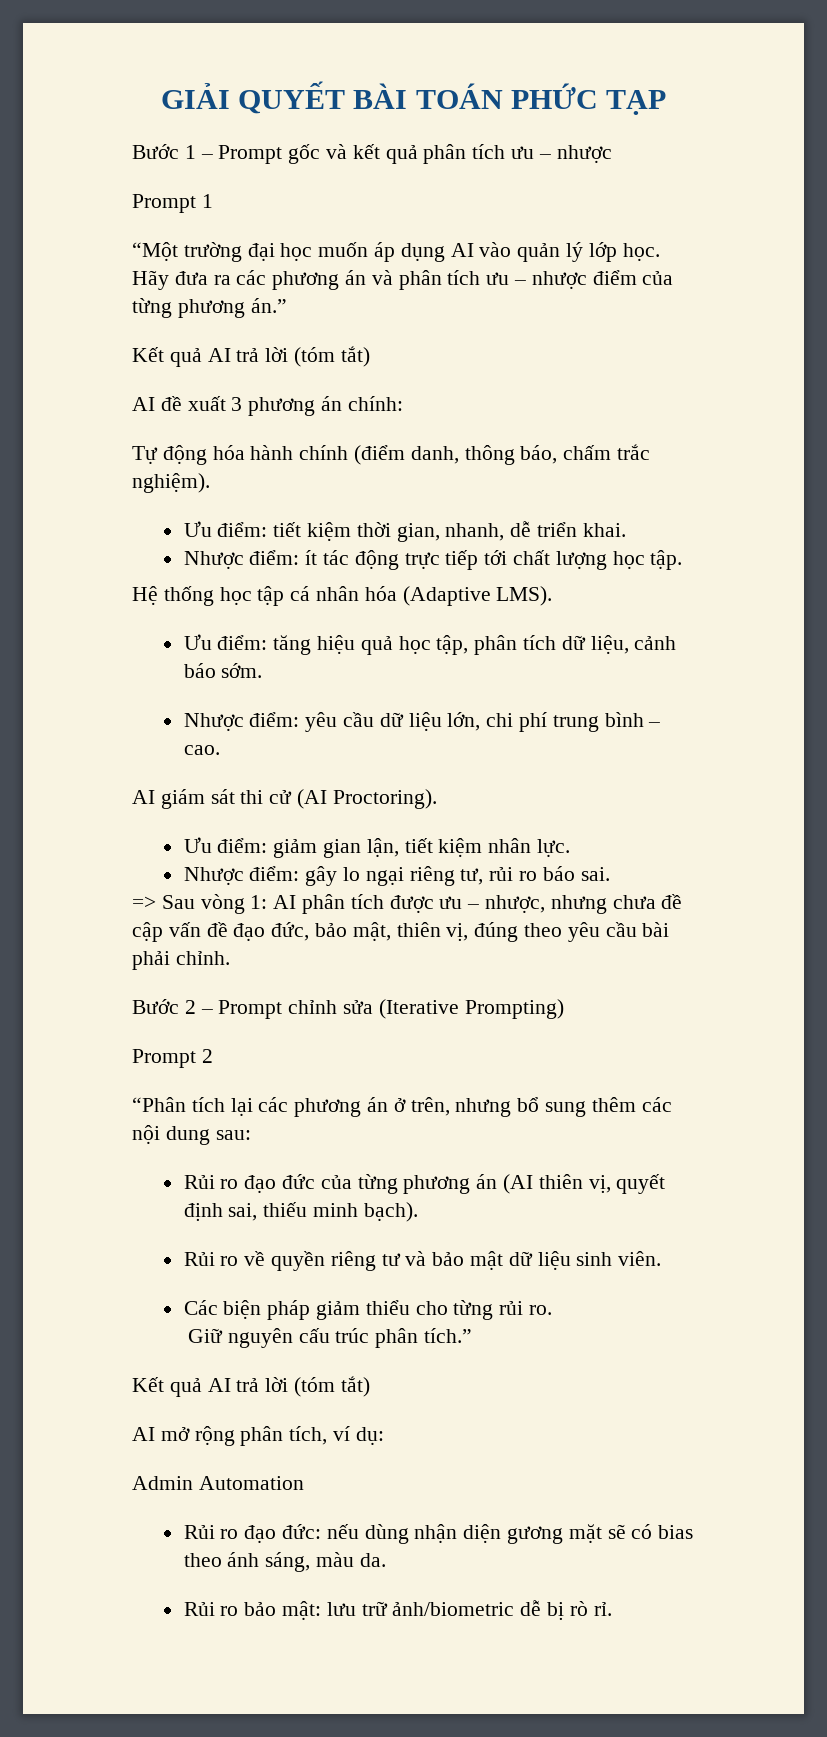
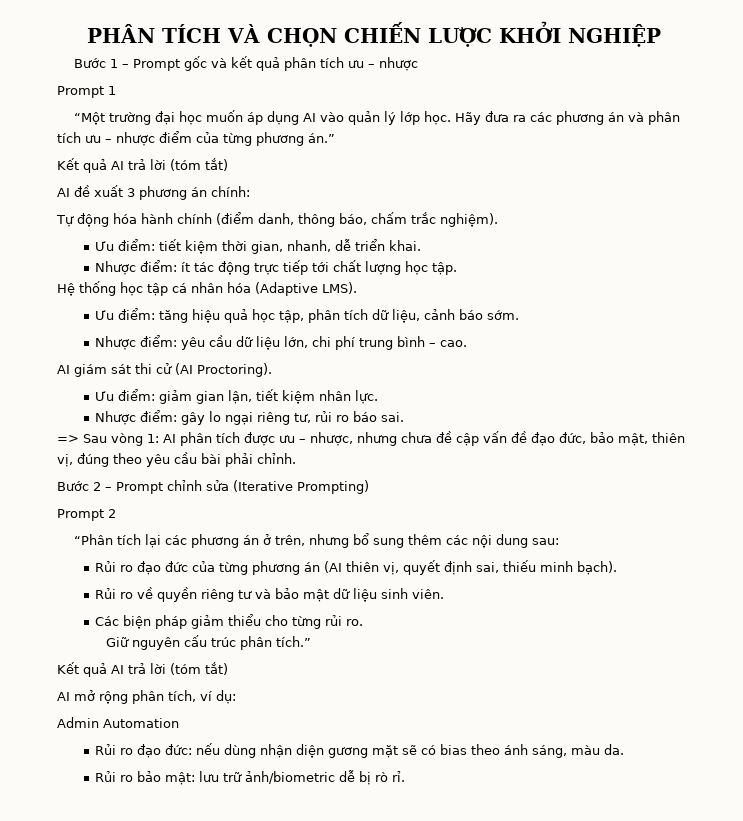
- GIẢI QUYẾT BÀI TOÁN PHỨC TẠP
+ PHÂN TÍCH VÀ CHỌN CHIẾN LƯỢC KHỞI NGHIỆP

